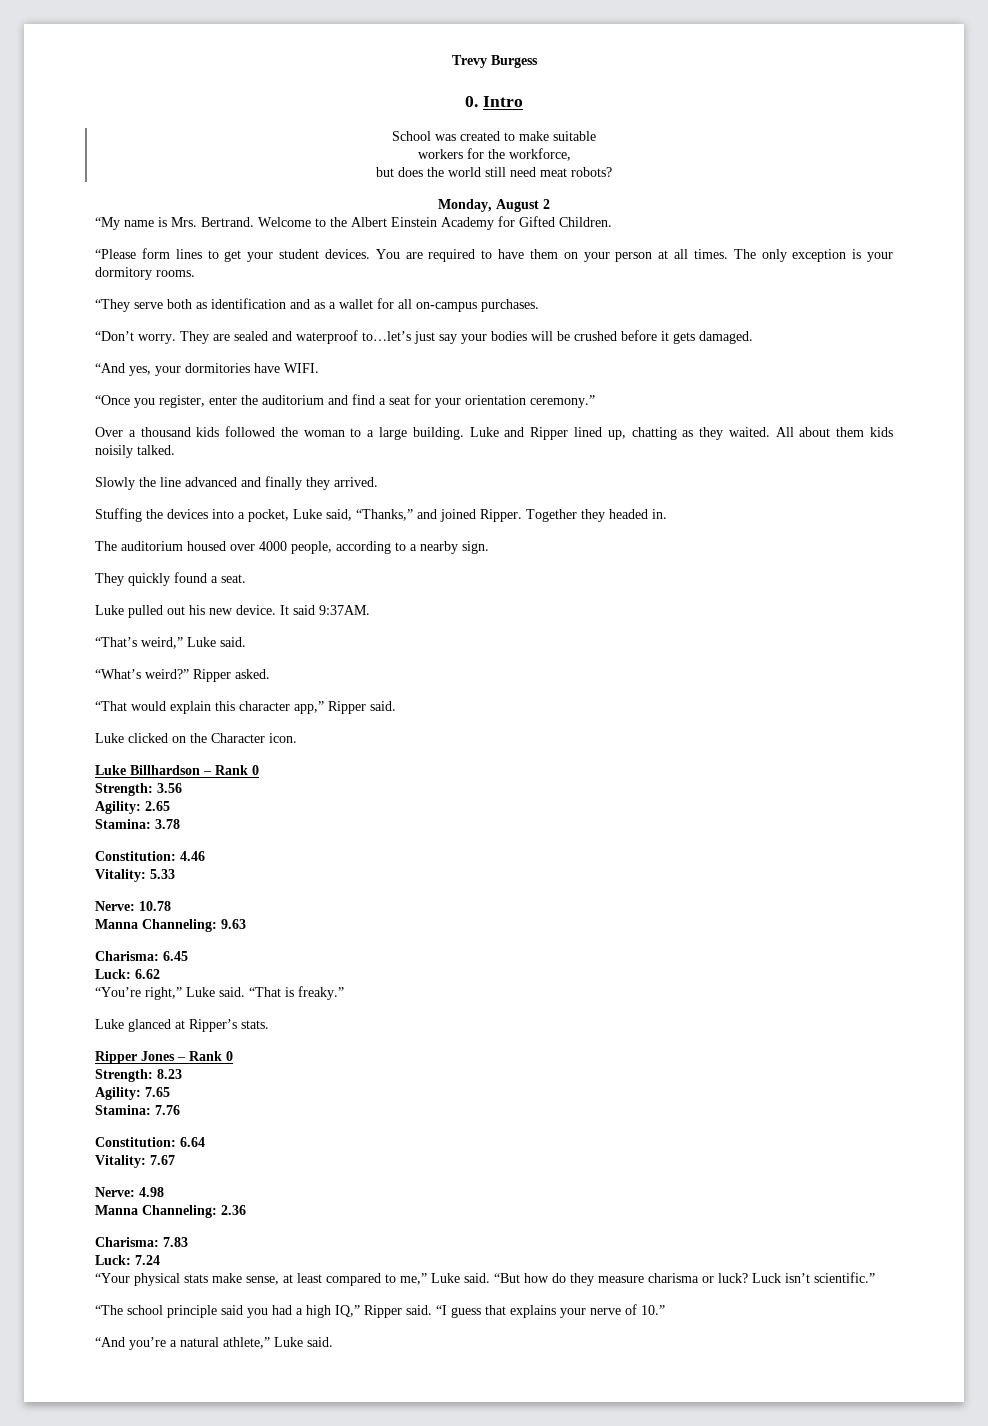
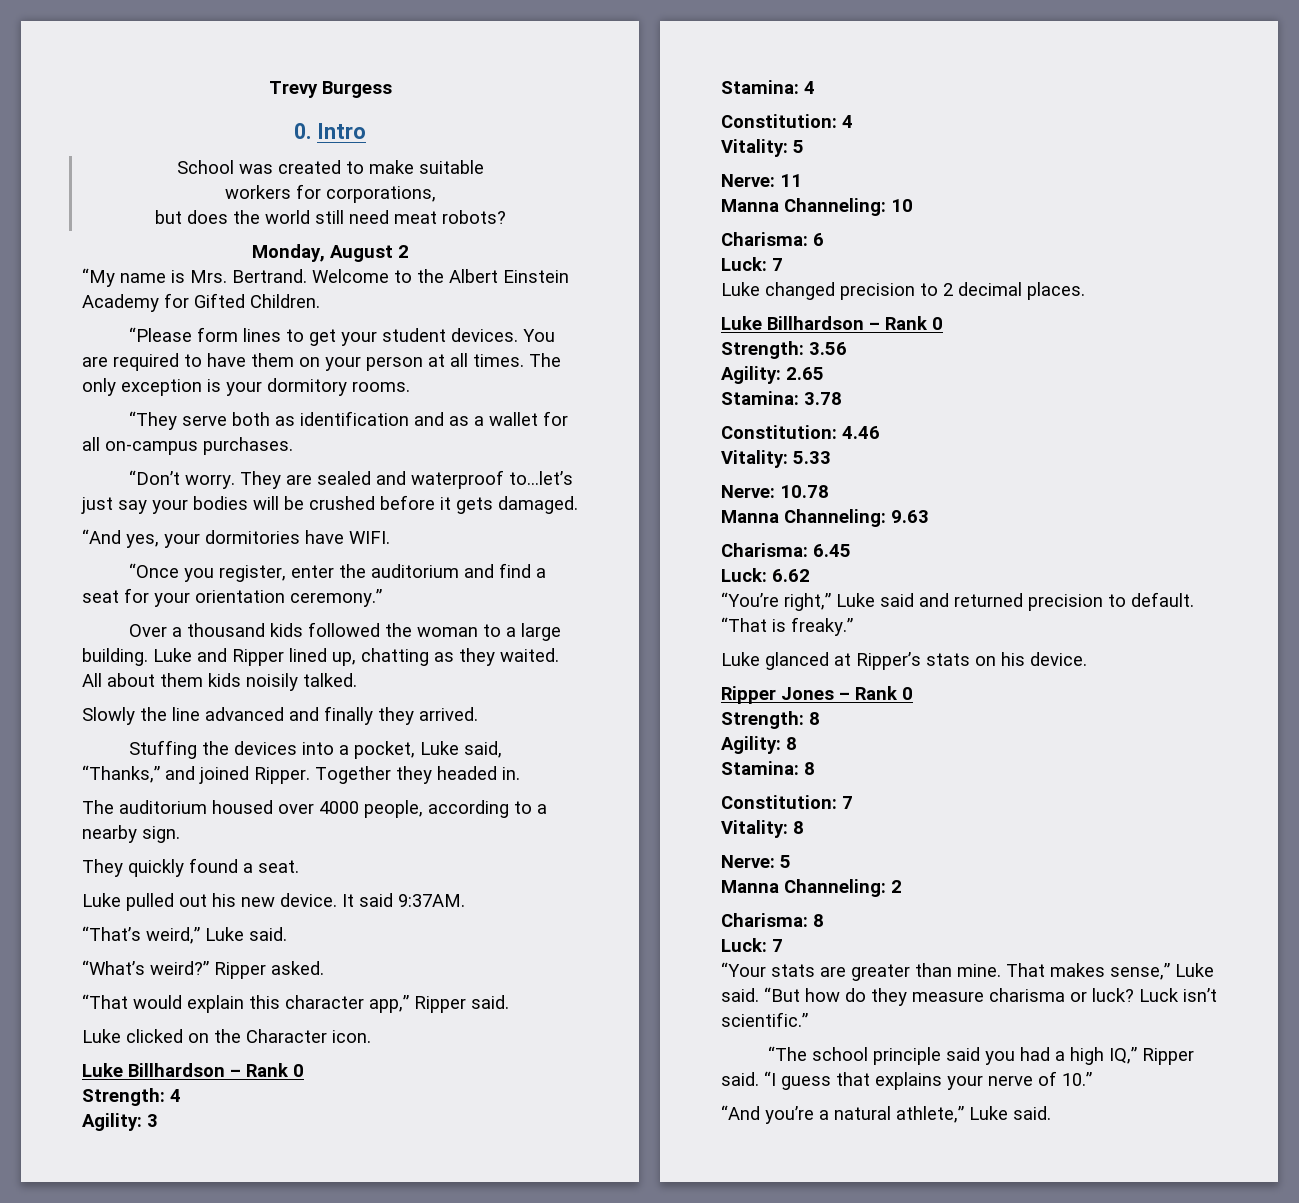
- workers for the workforce,
+ workers for corporations,
+ Strength: 4
+ Agility: 3
+ Stamina: 4
+ Constitution: 4
+ Vitality: 5
+ Nerve: 11
+ Manna Channeling: 10
+ Charisma: 6
+ Luck: 7
+ Luke changed precision to 2 decimal places.
+ Luke Billhardson – Rank 0
- “You’re right,” Luke said.
+ “You’re right,” Luke said and returned precision to default.
- Luke glanced at Ripper’s stats.
+ Luke glanced at Ripper’s stats on his device.
- Strength: 8.23
- Agility: 7.65
- Stamina: 7.76
- Constitution: 6.64
- Vitality: 7.67
- Nerve: 4.98
- Manna Channeling: 2.36
- Charisma: 7.83
- Luck: 7.24
+ Strength: 8
+ Agility: 8
+ Stamina: 8
+ Constitution: 7
+ Vitality: 8
+ Nerve: 5
+ Manna Channeling: 2
+ Charisma: 8
+ Luck: 7
- “Your physical stats make sense, at least compared to me,” Luke said.
+ “Your stats are greater than mine. That makes sense,” Luke said.

